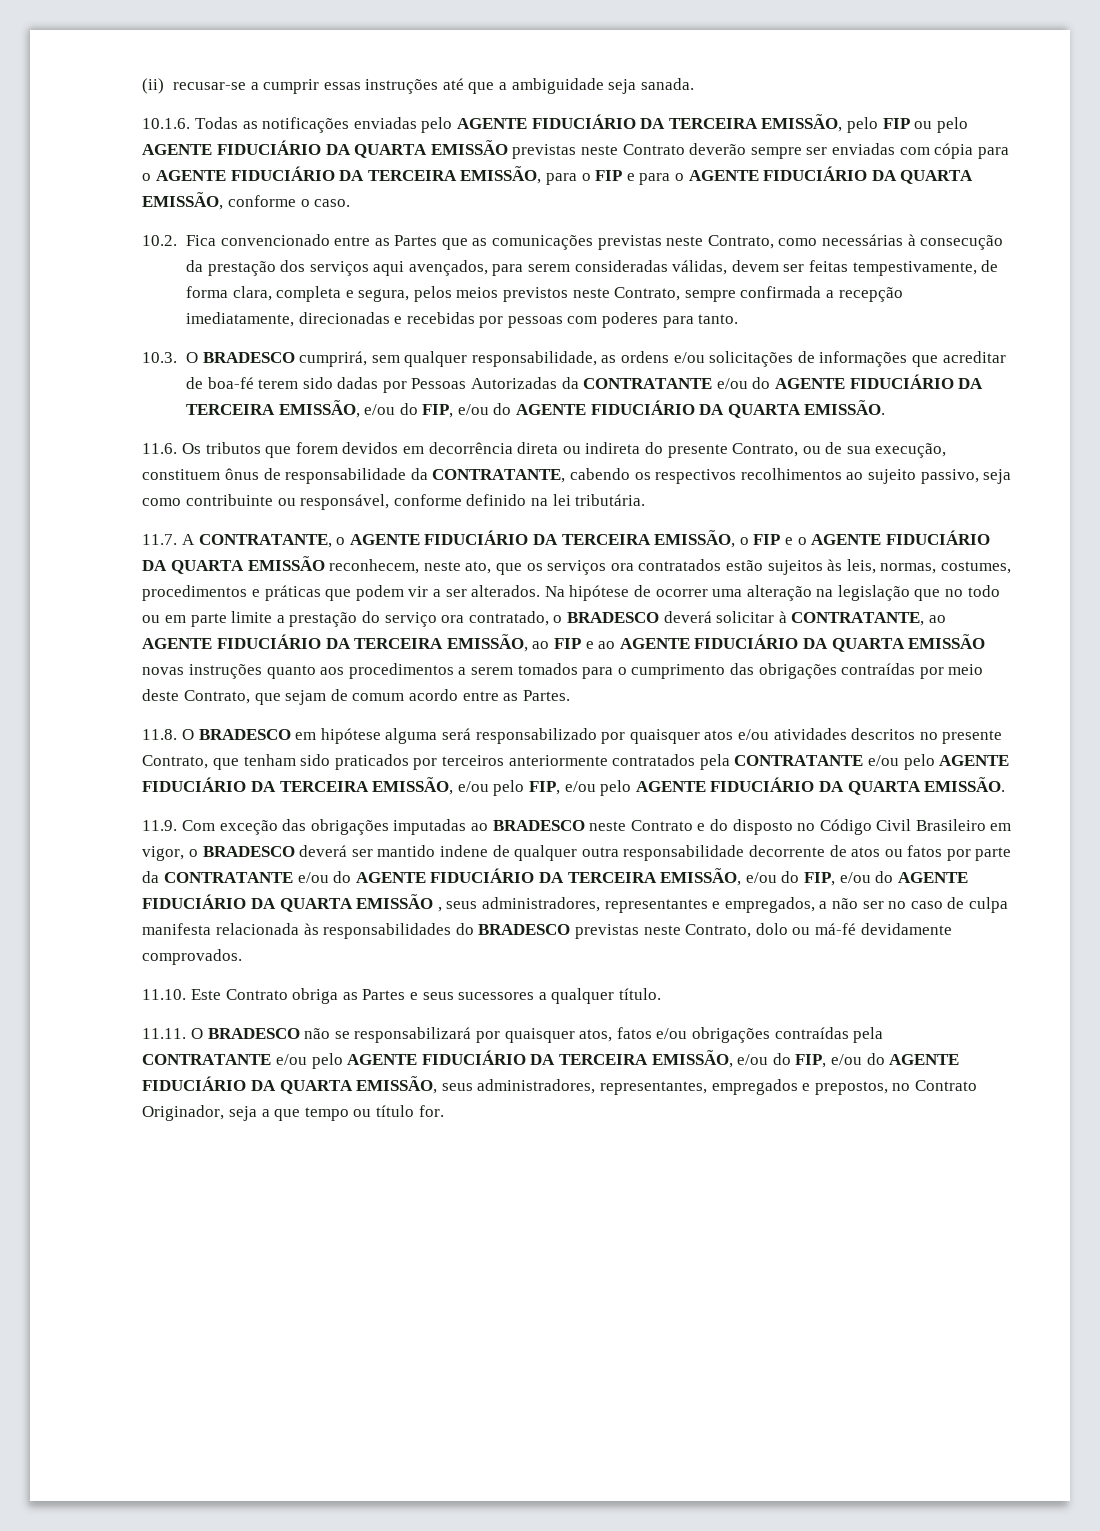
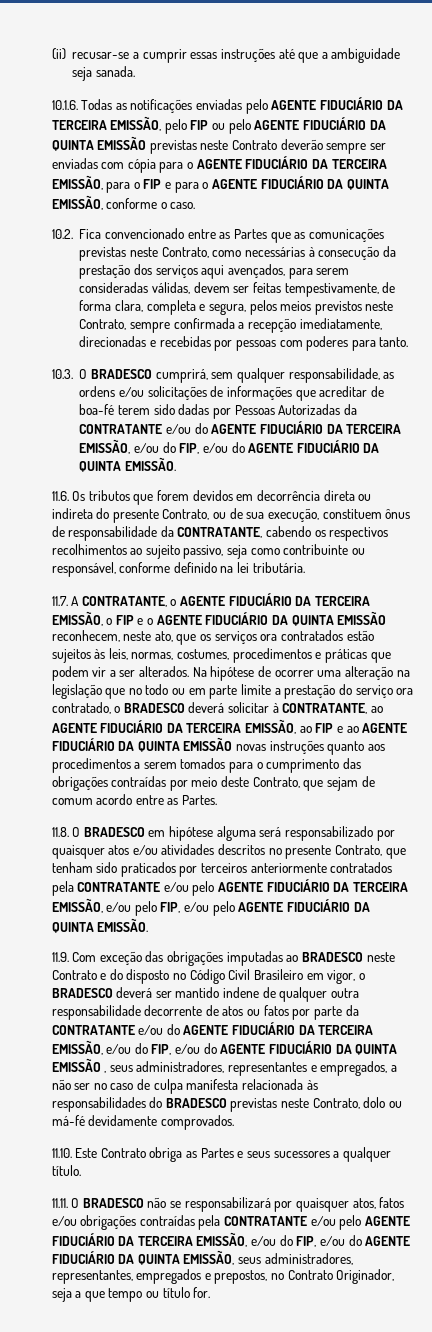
- 10.1.6. Todas as notificações enviadas pelo AGENTE FIDUCIÁRIO DA TERCEIRA EMISSÃO, pelo FIP ou pelo AGENTE FIDUCIÁRIO DA QUARTA EMISSÃO previstas neste Contrato deverão sempre ser enviadas com cópia para o AGENTE FIDUCIÁRIO DA TERCEIRA EMISSÃO, para o FIP e para o AGENTE FIDUCIÁRIO DA QUARTA EMISSÃO, conforme o caso.
+ 10.1.6. Todas as notificações enviadas pelo AGENTE FIDUCIÁRIO DA TERCEIRA EMISSÃO, pelo FIP ou pelo AGENTE FIDUCIÁRIO DA QUINTA EMISSÃO previstas neste Contrato deverão sempre ser enviadas com cópia para o AGENTE FIDUCIÁRIO DA TERCEIRA EMISSÃO, para o FIP e para o AGENTE FIDUCIÁRIO DA QUINTA EMISSÃO, conforme o caso.
- 10.3. O BRADESCO cumprirá, sem qualquer responsabilidade, as ordens e/ou solicitações de informações que acreditar de boa-fé terem sido dadas por Pessoas Autorizadas da CONTRATANTE e/ou do AGENTE FIDUCIÁRIO DA TERCEIRA EMISSÃO, e/ou do FIP, e/ou do AGENTE FIDUCIÁRIO DA QUARTA EMISSÃO.
+ 10.3. O BRADESCO cumprirá, sem qualquer responsabilidade, as ordens e/ou solicitações de informações que acreditar de boa-fé terem sido dadas por Pessoas Autorizadas da CONTRATANTE e/ou do AGENTE FIDUCIÁRIO DA TERCEIRA EMISSÃO, e/ou do FIP, e/ou do AGENTE FIDUCIÁRIO DA QUINTA EMISSÃO.
- 11.7. A CONTRATANTE, o AGENTE FIDUCIÁRIO DA TERCEIRA EMISSÃO, o FIP e o AGENTE FIDUCIÁRIO DA QUARTA EMISSÃO reconhecem, neste ato, que os serviços ora contratados estão sujeitos às leis, normas, costumes, procedimentos e práticas que podem vir a ser alterados.
+ 11.7. A CONTRATANTE, o AGENTE FIDUCIÁRIO DA TERCEIRA EMISSÃO, o FIP e o AGENTE FIDUCIÁRIO DA QUINTA EMISSÃO reconhecem, neste ato, que os serviços ora contratados estão sujeitos às leis, normas, costumes, procedimentos e práticas que podem vir a ser alterados.
- Na hipótese de ocorrer uma alteração na legislação que no todo ou em parte limite a prestação do serviço ora contratado, o BRADESCO deverá solicitar à CONTRATANTE, ao AGENTE FIDUCIÁRIO DA TERCEIRA EMISSÃO, ao FIP e ao AGENTE FIDUCIÁRIO DA QUARTA EMISSÃO novas instruções quanto aos procedimentos a serem tomados para o cumprimento das obrigações contraídas por meio deste Contrato, que sejam de comum acordo entre as Partes.
+ Na hipótese de ocorrer uma alteração na legislação que no todo ou em parte limite a prestação do serviço ora contratado, o BRADESCO deverá solicitar à CONTRATANTE, ao AGENTE FIDUCIÁRIO DA TERCEIRA EMISSÃO, ao FIP e ao AGENTE FIDUCIÁRIO DA QUINTA EMISSÃO novas instruções quanto aos procedimentos a serem tomados para o cumprimento das obrigações contraídas por meio deste Contrato, que sejam de comum acordo entre as Partes.
- 11.8. O BRADESCO em hipótese alguma será responsabilizado por quaisquer atos e/ou atividades descritos no presente Contrato, que tenham sido praticados por terceiros anteriormente contratados pela CONTRATANTE e/ou pelo AGENTE FIDUCIÁRIO DA TERCEIRA EMISSÃO, e/ou pelo FIP, e/ou pelo AGENTE FIDUCIÁRIO DA QUARTA EMISSÃO.
+ 11.8. O BRADESCO em hipótese alguma será responsabilizado por quaisquer atos e/ou atividades descritos no presente Contrato, que tenham sido praticados por terceiros anteriormente contratados pela CONTRATANTE e/ou pelo AGENTE FIDUCIÁRIO DA TERCEIRA EMISSÃO, e/ou pelo FIP, e/ou pelo AGENTE FIDUCIÁRIO DA QUINTA EMISSÃO.
- 11.9. Com exceção das obrigações imputadas ao BRADESCO neste Contrato e do disposto no Código Civil Brasileiro em vigor, o BRADESCO deverá ser mantido indene de qualquer outra responsabilidade decorrente de atos ou fatos por parte da CONTRATANTE e/ou do AGENTE FIDUCIÁRIO DA TERCEIRA EMISSÃO, e/ou do FIP, e/ou do AGENTE FIDUCIÁRIO DA QUARTA EMISSÃO , seus administradores, representantes e empregados, a não ser no caso de culpa manifesta relacionada às responsabilidades do BRADESCO previstas neste Contrato, dolo ou má-fé devidamente comprovados.
+ 11.9. Com exceção das obrigações imputadas ao BRADESCO neste Contrato e do disposto no Código Civil Brasileiro em vigor, o BRADESCO deverá ser mantido indene de qualquer outra responsabilidade decorrente de atos ou fatos por parte da CONTRATANTE e/ou do AGENTE FIDUCIÁRIO DA TERCEIRA EMISSÃO, e/ou do FIP, e/ou do AGENTE FIDUCIÁRIO DA QUINTA EMISSÃO , seus administradores, representantes e empregados, a não ser no caso de culpa manifesta relacionada às responsabilidades do BRADESCO previstas neste Contrato, dolo ou má-fé devidamente comprovados.
- 11.11. O BRADESCO não se responsabilizará por quaisquer atos, fatos e/ou obrigações contraídas pela CONTRATANTE e/ou pelo AGENTE FIDUCIÁRIO DA TERCEIRA EMISSÃO, e/ou do FIP, e/ou do AGENTE FIDUCIÁRIO DA QUARTA EMISSÃO, seus administradores, representantes, empregados e prepostos, no Contrato Originador, seja a que tempo ou título for.
+ 11.11. O BRADESCO não se responsabilizará por quaisquer atos, fatos e/ou obrigações contraídas pela CONTRATANTE e/ou pelo AGENTE FIDUCIÁRIO DA TERCEIRA EMISSÃO, e/ou do FIP, e/ou do AGENTE FIDUCIÁRIO DA QUINTA EMISSÃO, seus administradores, representantes, empregados e prepostos, no Contrato Originador, seja a que tempo ou título for.

